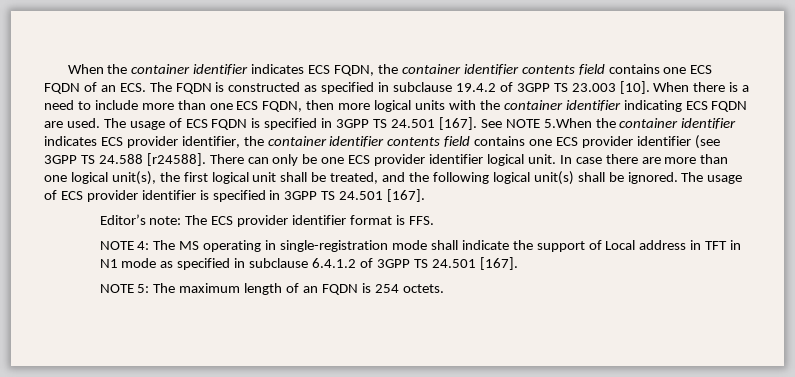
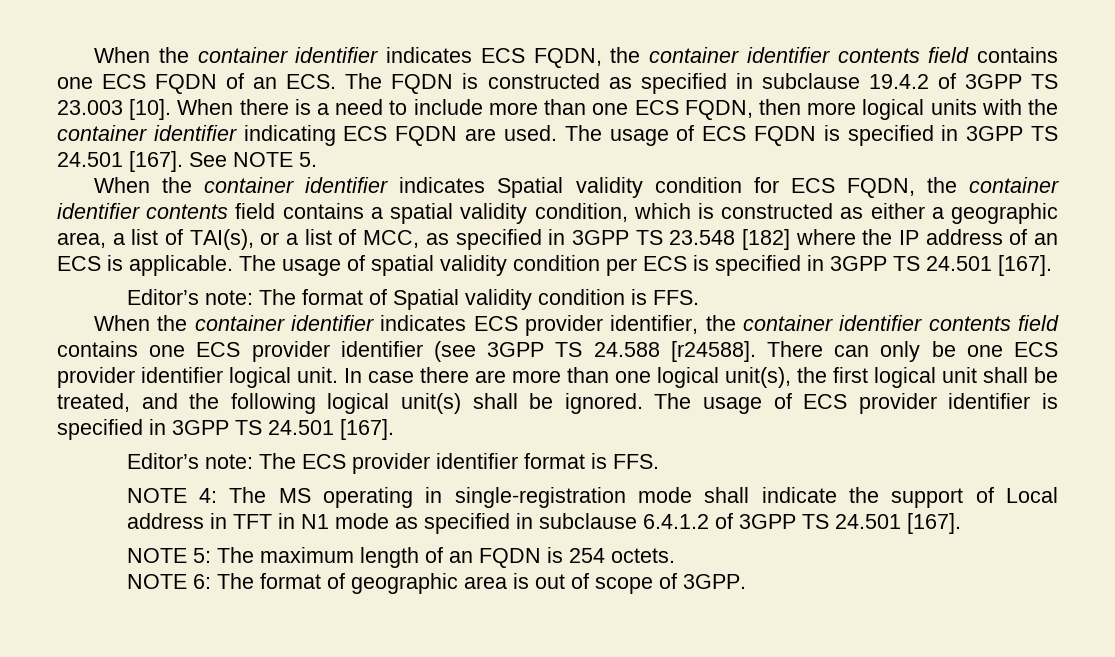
- See NOTE 5.When the container identifier indicates ECS provider identifier, the container identifier contents field contains one ECS provider identifier (see 3GPP TS 24.588 [r24588].
+ See NOTE 5.
+ When the container identifier indicates Spatial validity condition for ECS FQDN, the container identifier contents field contains a spatial validity condition, which is constructed as either a geographic area, a list of TAI(s), or a list of MCC, as specified in 3GPP TS 23.548 [182] where the IP address of an ECS is applicable. The usage of spatial validity condition per ECS is specified in 3GPP TS 24.501 [167].
+ Editor’s note: The format of Spatial validity condition is FFS.
+ When the container identifier indicates ECS provider identifier, the container identifier contents field contains one ECS provider identifier (see 3GPP TS 24.588 [r24588].
+ NOTE 6: The format of geographic area is out of scope of 3GPP.

